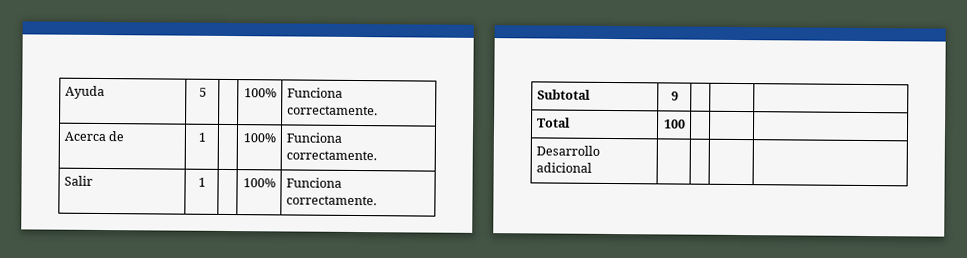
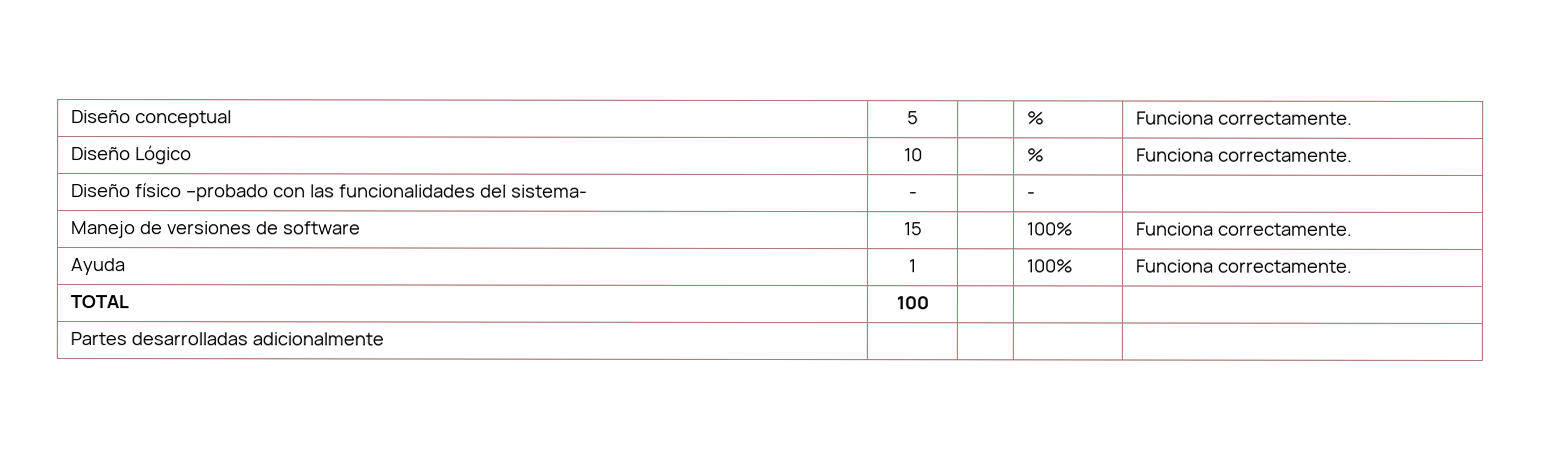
- Ayuda | 5 | | 100% | Funciona correctamente.
- Acerca de | 1 | | 100% | Funciona correctamente.
- Salir | 1 | | 100% | Funciona correctamente.
- Subtotal | 9 | | |
- Total | 100 | | |
- Desarrollo adicional | | | |
+ Diseño conceptual | 5 | | % | Funciona correctamente.
+ Diseño Lógico | 10 | | % | Funciona correctamente.
+ Diseño físico –probado con las funcionalidades del sistema- | - | | - |
+ Manejo de versiones de software | 15 | | 100% | Funciona correctamente.
+ Ayuda | 1 | | 100% | Funciona correctamente.
+ TOTAL | 100 | | |
+ Partes desarrolladas adicionalmente | | | |

